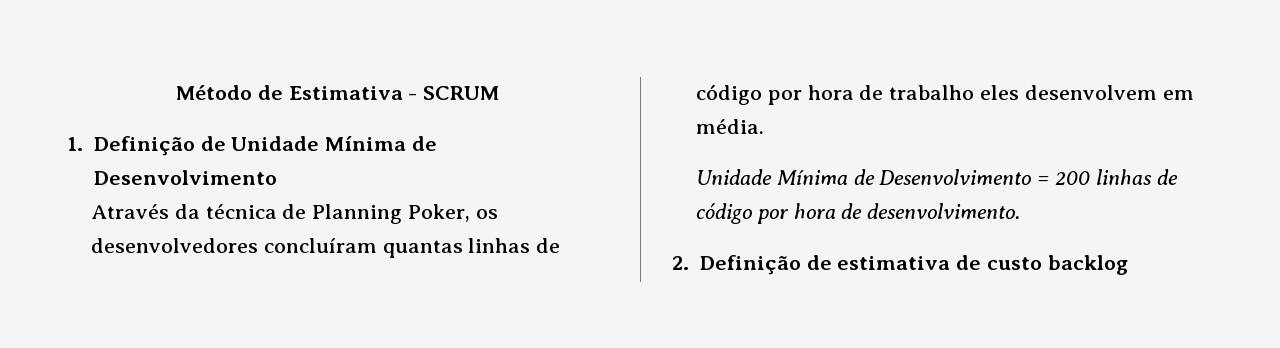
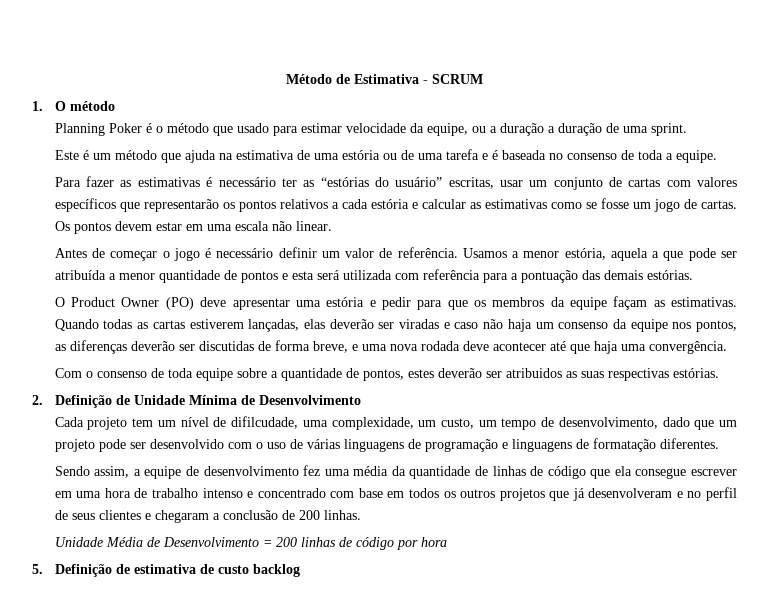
- 1. Definição de Unidade Mínima de Desenvolvimento
+ 1. O método
+ Planning Poker é o método que usado para estimar velocidade da equipe, ou a duração a duração de uma sprint.
+ Este é um método que ajuda na estimativa de uma estória ou de uma tarefa e é baseada no consenso de toda a equipe.
+ Para fazer as estimativas é necessário ter as “estórias do usuário” escritas, usar um conjunto de cartas com valores específicos que representarão os pontos relativos a cada estória e calcular as estimativas como se fosse um jogo de cartas. Os pontos devem estar em uma escala não linear.
+ Antes de começar o jogo é necessário definir um valor de referência. Usamos a menor estória, aquela a que pode ser atribuída a menor quantidade de pontos e esta será utilizada com referência para a pontuação das demais estórias.
+ O Product Owner (PO) deve apresentar uma estória e pedir para que os membros da equipe façam as estimativas. Quando todas as cartas estiverem lançadas, elas deverão ser viradas e caso não haja um consenso da equipe nos pontos, as diferenças deverão ser discutidas de forma breve, e uma nova rodada deve acontecer até que haja uma convergência.
+ Com o consenso de toda equipe sobre a quantidade de pontos, estes deverão ser atribuidos as suas respectivas estórias.
+ 2. Definição de Unidade Mínima de Desenvolvimento
- Através da técnica de Planning Poker, os desenvolvedores concluíram quantas linhas de código por hora de trabalho eles desenvolvem em média.
- Unidade Mínima de Desenvolvimento = 200 linhas de código por hora de desenvolvimento.
- 2. Definição de estimativa de custo backlog
+ Cada projeto tem um nível de difilcudade, uma complexidade, um custo, um tempo de desenvolvimento, dado que um projeto pode ser desenvolvido com o uso de várias linguagens de programação e linguagens de formatação diferentes.
+ Sendo assim, a equipe de desenvolvimento fez uma média da quantidade de linhas de código que ela consegue escrever em uma hora de trabalho intenso e concentrado com base em todos os outros projetos que já desenvolveram e no perfil de seus clientes e chegaram a conclusão de 200 linhas.
+ Unidade Média de Desenvolvimento = 200 linhas de código por hora
+ 5. Definição de estimativa de custo backlog

